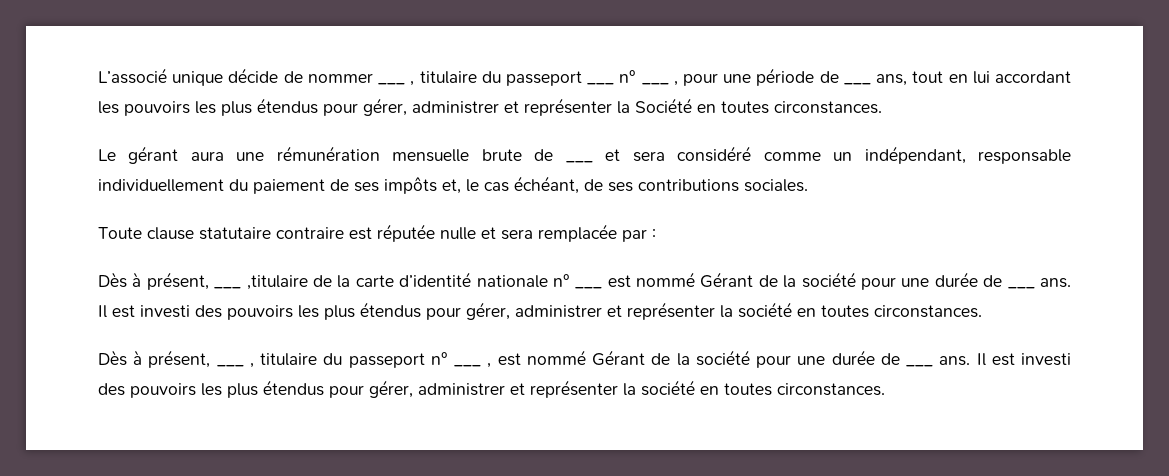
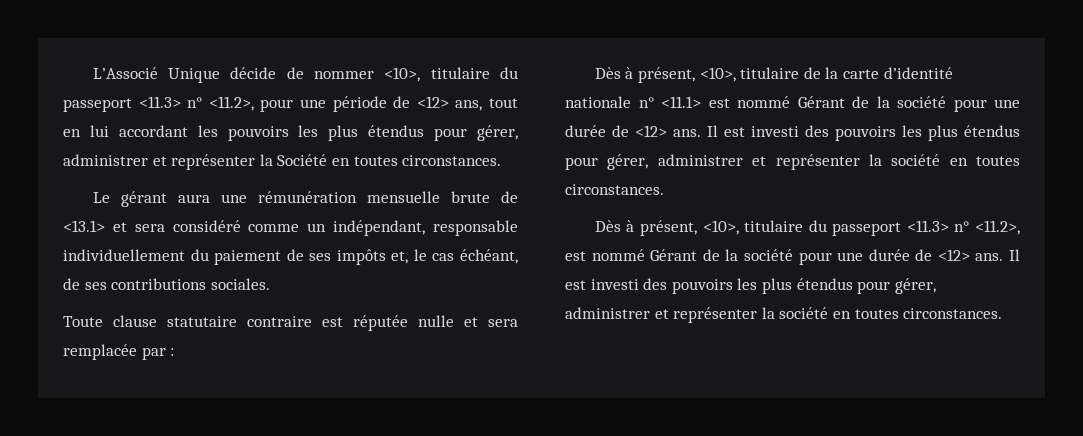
- L’associé unique décide de nommer ___ , titulaire du passeport ___ n° ___ , pour une période de ___ ans, tout en lui accordant les pouvoirs les plus étendus pour gérer, administrer et représenter la Société en toutes circonstances.
+ L’Associé Unique décide de nommer <10>, titulaire du passeport <11.3> n° <11.2>, pour une période de <12> ans, tout en lui accordant les pouvoirs les plus étendus pour gérer, administrer et représenter la Société en toutes circonstances.
- Le gérant aura une rémunération mensuelle brute de ___ et sera considéré comme un indépendant, responsable individuellement du paiement de ses impôts et, le cas échéant, de ses contributions sociales.
+ Le gérant aura une rémunération mensuelle brute de <13.1> et sera considéré comme un indépendant, responsable individuellement du paiement de ses impôts et, le cas échéant, de ses contributions sociales.
- Dès à présent, ___ ,titulaire de la carte d’identité nationale n° ___ est nommé Gérant de la société pour une durée de ___ ans.
+ Dès à présent, <10>, titulaire de la carte d’identité nationale n° <11.1> est nommé Gérant de la société pour une durée de <12> ans.
- Dès à présent, ___ , titulaire du passeport n° ___ , est nommé Gérant de la société pour une durée de ___ ans.
+ Dès à présent, <10>, titulaire du passeport <11.3> n° <11.2>, est nommé Gérant de la société pour une durée de <12> ans.

